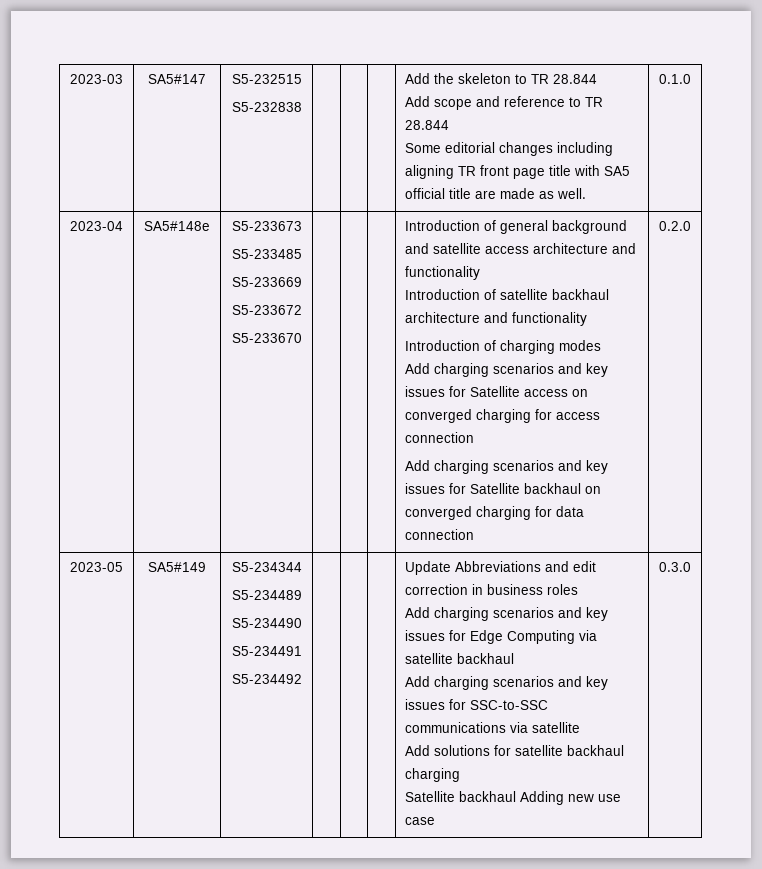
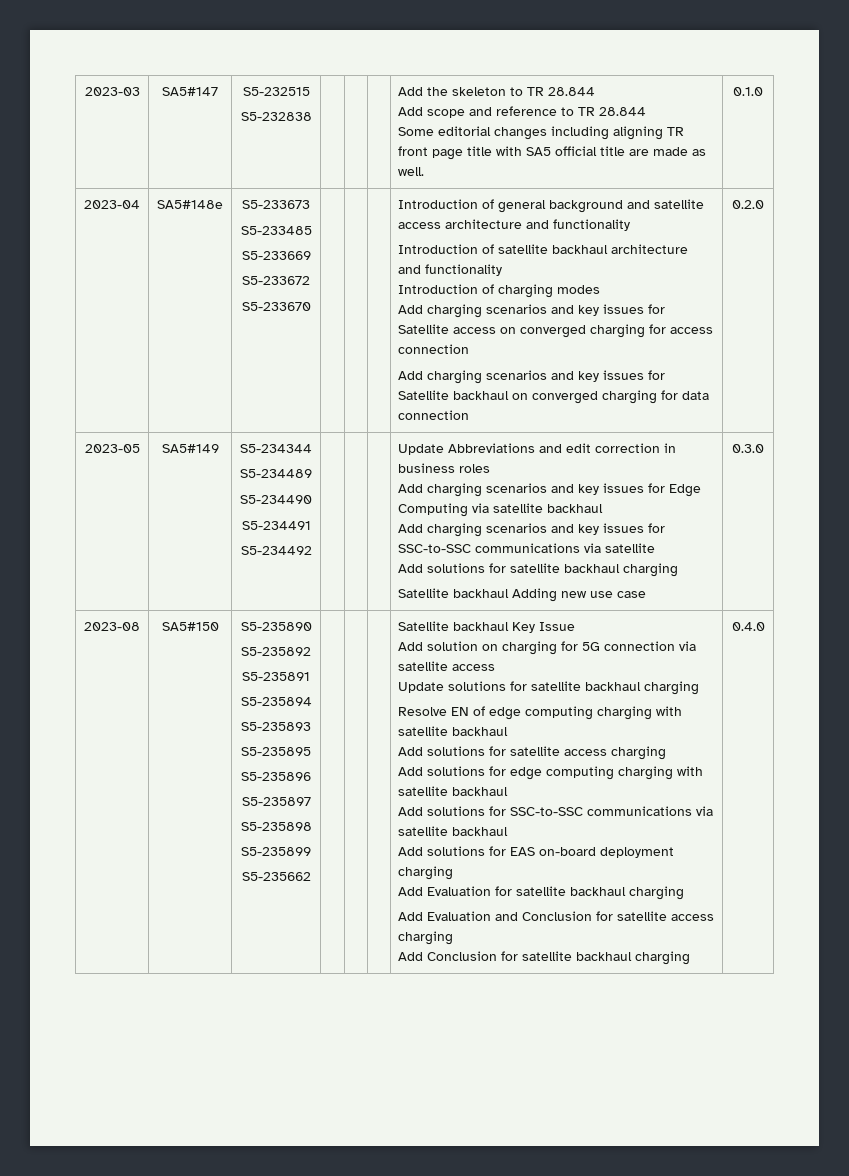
+ 2023-08 | SA5#150 | S5-235890
+ S5-235892
+ S5-235891
+ S5-235894
+ S5-235893
+ S5-235895
+ S5-235896
+ S5-235897
+ S5-235898
+ S5-235899
+ S5-235662 | | | | Satellite backhaul Key Issue
+ Add solution on charging for 5G connection via satellite access
+ Update solutions for satellite backhaul charging
+ Resolve EN of edge computing charging with satellite backhaul
+ Add solutions for satellite access charging
+ Add solutions for edge computing charging with satellite backhaul
+ Add solutions for SSC-to-SSC communications via satellite backhaul
+ Add solutions for EAS on-board deployment charging
+ Add Evaluation for satellite backhaul charging
+ Add Evaluation and Conclusion for satellite access charging
+ Add Conclusion for satellite backhaul charging | 0.4.0

